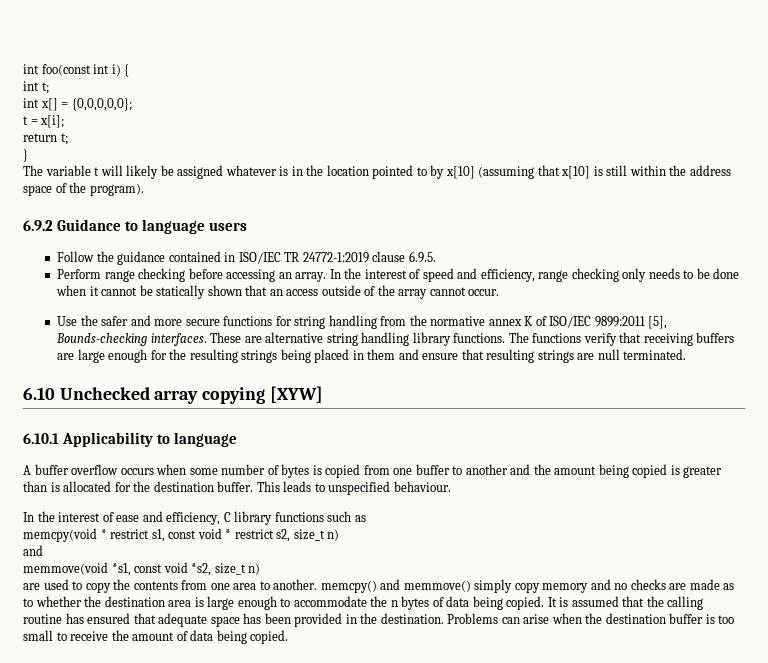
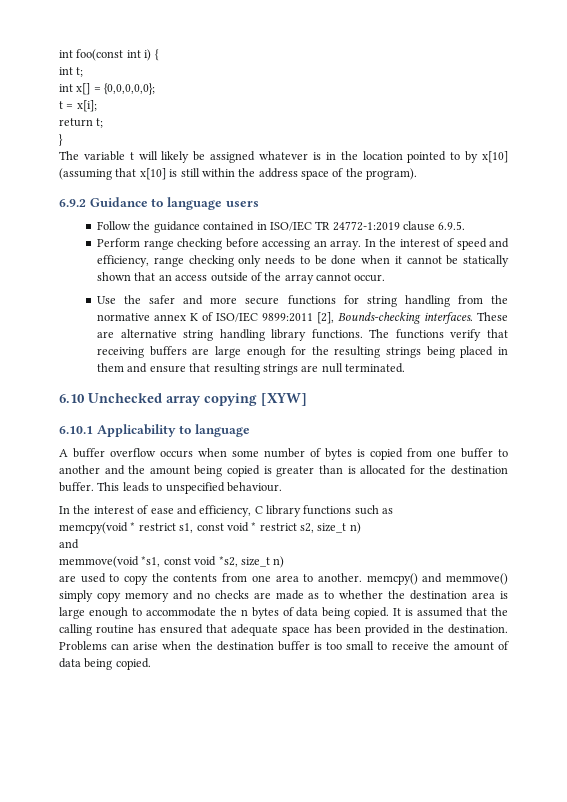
- Use the safer and more secure functions for string handling from the normative annex K of ISO/IEC 9899:2011 [5], Bounds-checking interfaces.
+ Use the safer and more secure functions for string handling from the normative annex K of ISO/IEC 9899:2011 [2], Bounds-checking interfaces.

